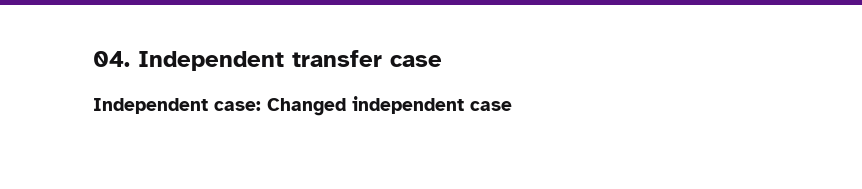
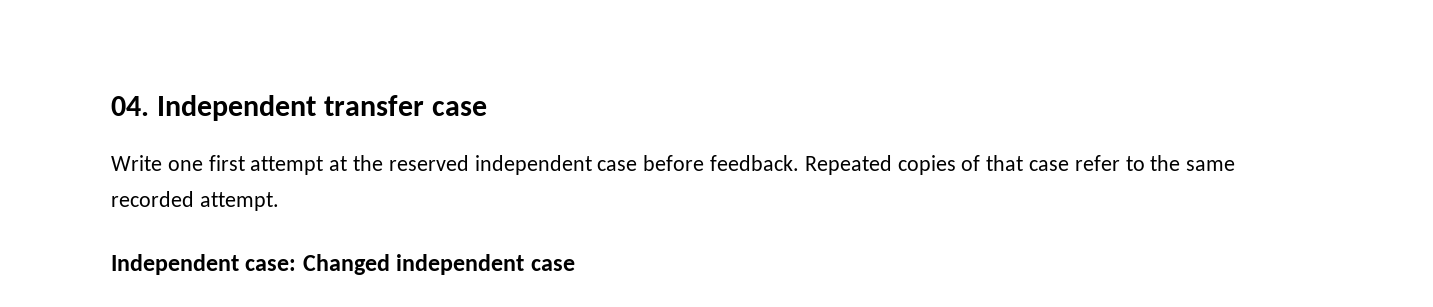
+ Write one first attempt at the reserved independent case before feedback. Repeated copies of that case refer to the same recorded attempt.

